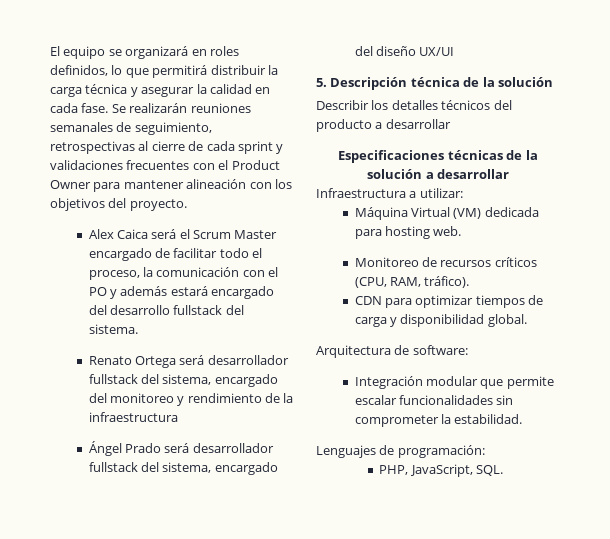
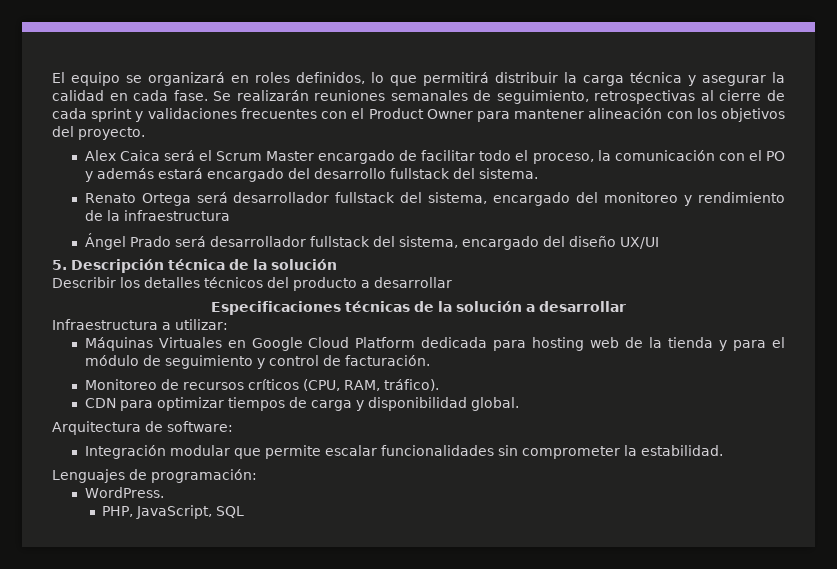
- Máquina Virtual (VM) dedicada para hosting web.
+ Máquinas Virtuales en Google Cloud Platform dedicada para hosting web de la tienda y para el módulo de seguimiento y control de facturación.
+ WordPress.
- PHP, JavaScript, SQL.
+ PHP, JavaScript, SQL

